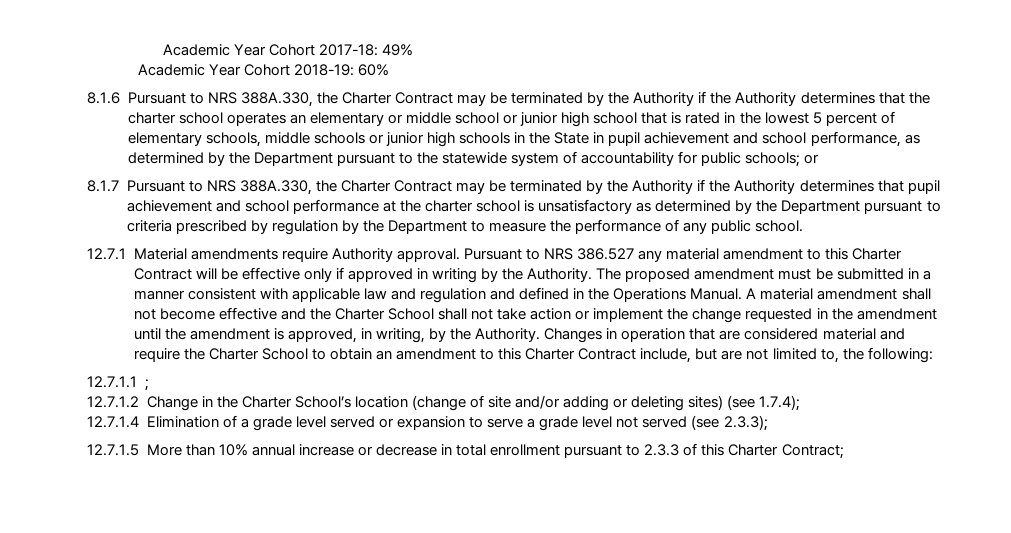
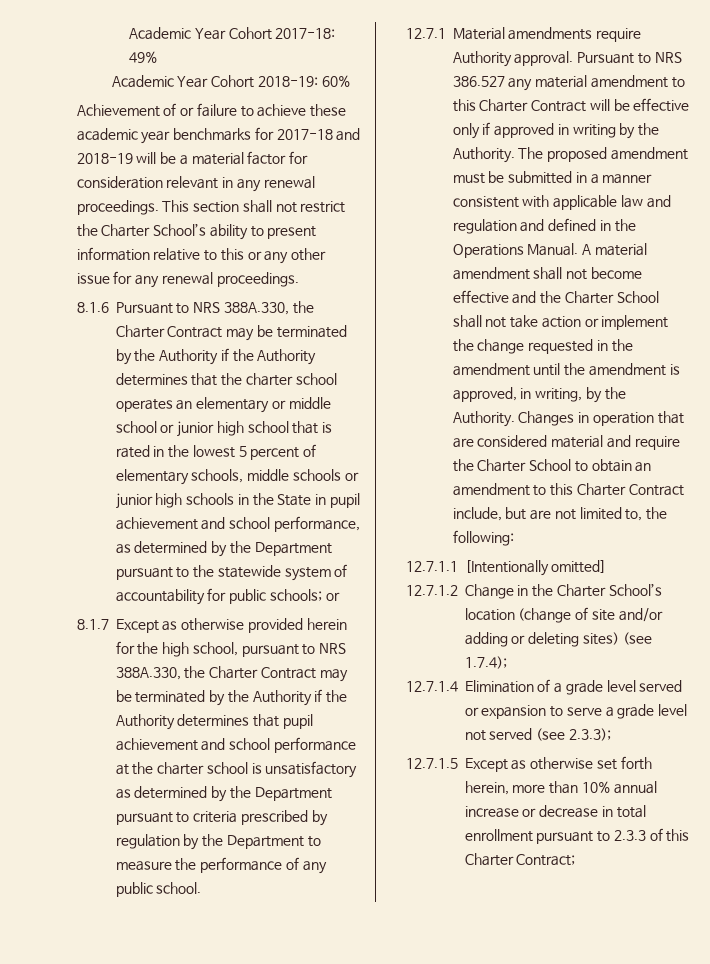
+ Achievement of or failure to achieve these academic year benchmarks for 2017-18 and 2018-19 will be a material factor for consideration relevant in any renewal proceedings. This section shall not restrict the Charter School’s ability to present information relative to this or any other issue for any renewal proceedings.
- 8.1.7 Pursuant to NRS 388A.330, the Charter Contract may be terminated by the Authority if the Authority determines that pupil achievement and school performance at the charter school is unsatisfactory as determined by the Department pursuant to criteria prescribed by regulation by the Department to measure the performance of any public school.
+ 8.1.7 Except as otherwise provided herein for the high school, pursuant to NRS 388A.330, the Charter Contract may be terminated by the Authority if the Authority determines that pupil achievement and school performance at the charter school is unsatisfactory as determined by the Department pursuant to criteria prescribed by regulation by the Department to measure the performance of any public school.
- 12.7.1.1 ;
+ 12.7.1.1 [Intentionally omitted]
- 12.7.1.5 More than 10% annual increase or decrease in total enrollment pursuant to 2.3.3 of this Charter Contract;
+ 12.7.1.5 Except as otherwise set forth herein, more than 10% annual increase or decrease in total enrollment pursuant to 2.3.3 of this Charter Contract;

